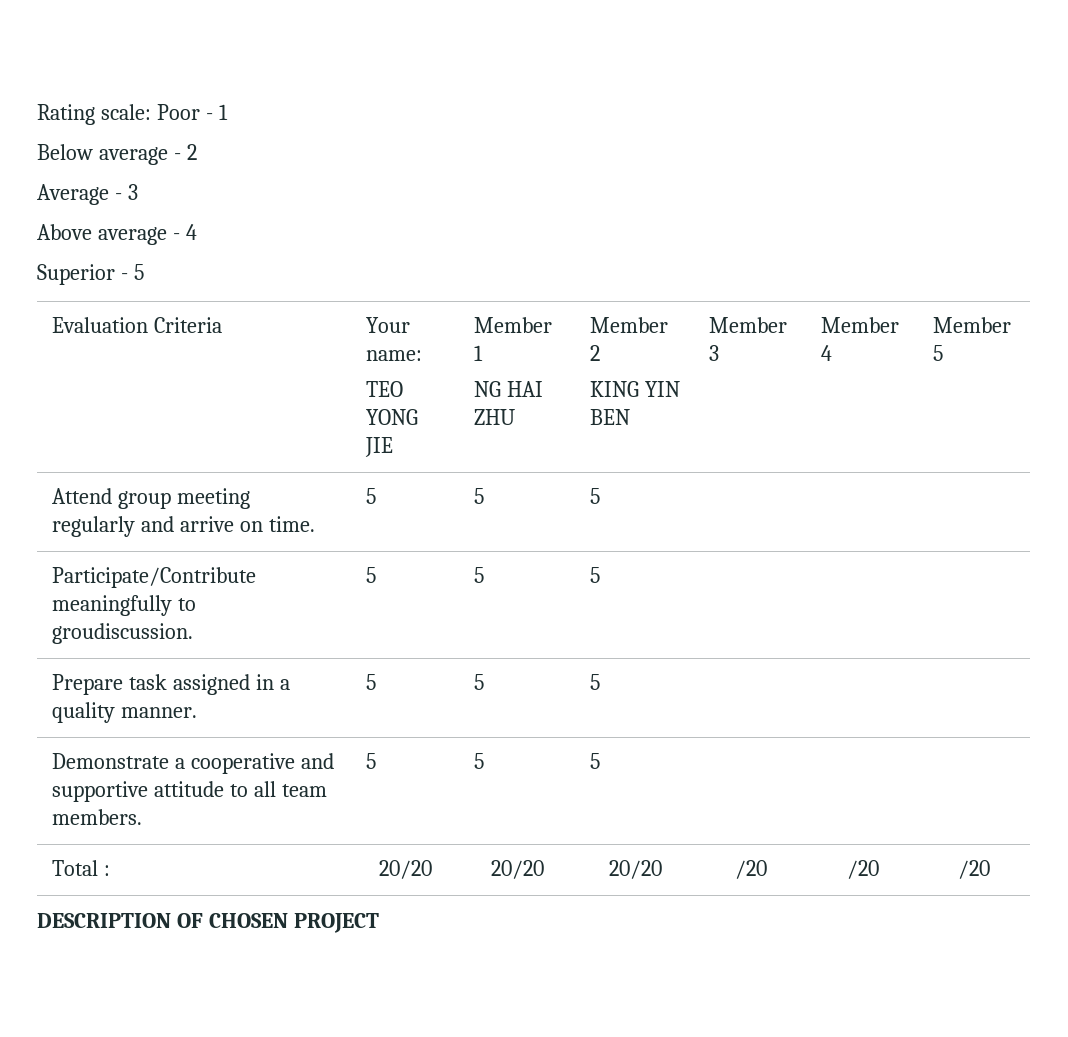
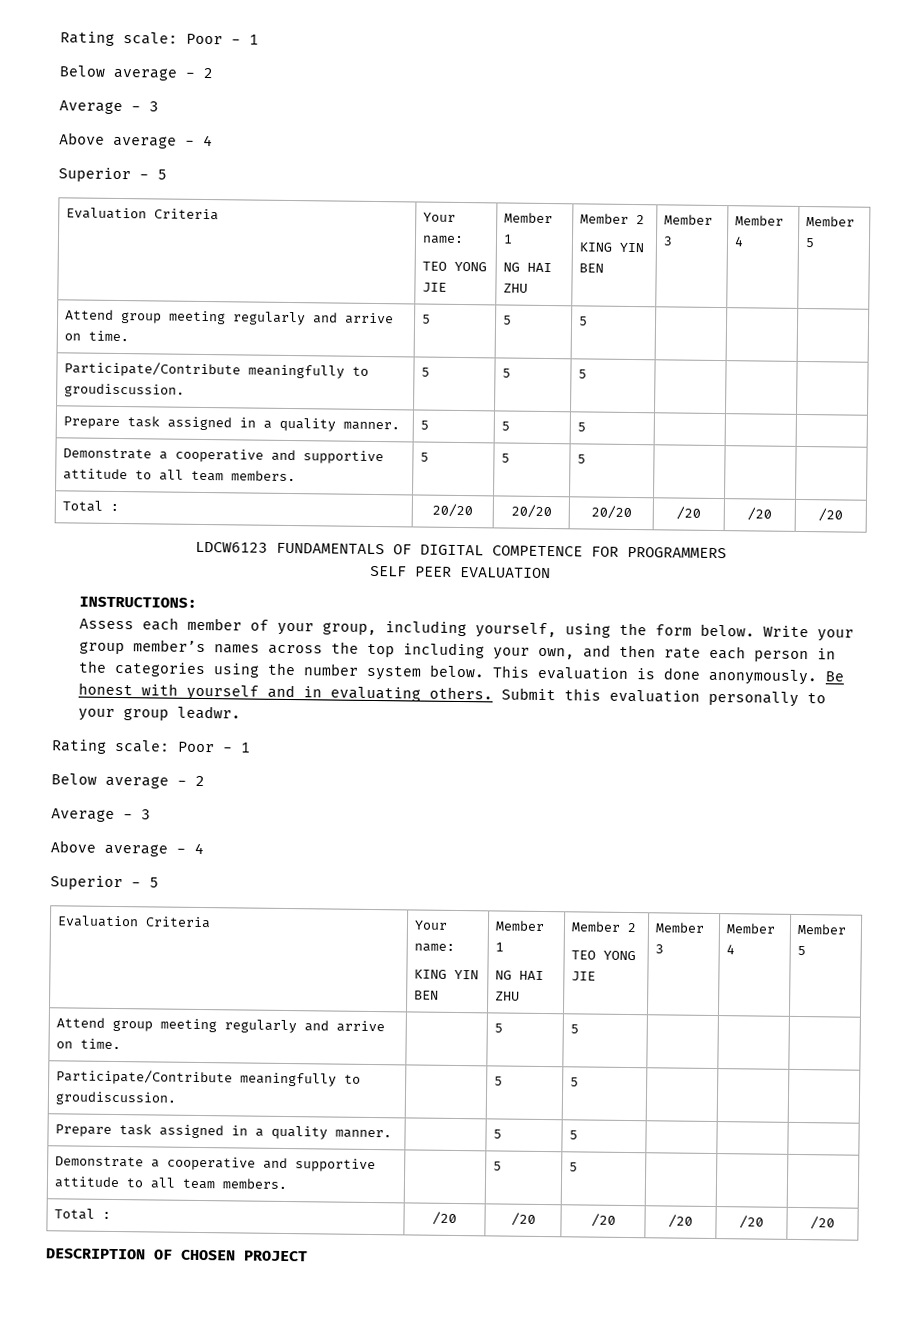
+ LDCW6123 FUNDAMENTALS OF DIGITAL COMPETENCE FOR PROGRAMMERS
+ SELF PEER EVALUATION
+ INSTRUCTIONS:
+ Assess each member of your group, including yourself, using the form below. Write your group member’s names across the top including your own, and then rate each person in the categories using the number system below. This evaluation is done anonymously. Be honest with yourself and in evaluating others. Submit this evaluation personally to your group leadwr.
+ Rating scale: Poor - 1
+ Below average - 2
+ Average - 3
+ Above average - 4
+ Superior - 5
+ Evaluation Criteria | Your name:
+ KING YIN BEN | Member 1
+ NG HAI ZHU | Member 2
+ TEO YONG JIE | Member 3 | Member 4 | Member 5
+ Attend group meeting regularly and arrive on time. | | 5 | 5 | | |
+ Participate/Contribute meaningfully to groudiscussion. | | 5 | 5 | | |
+ Prepare task assigned in a quality manner. | | 5 | 5 | | |
+ Demonstrate a cooperative and supportive attitude to all team members. | | 5 | 5 | | |
+ Total : | /20 | /20 | /20 | /20 | /20 | /20

